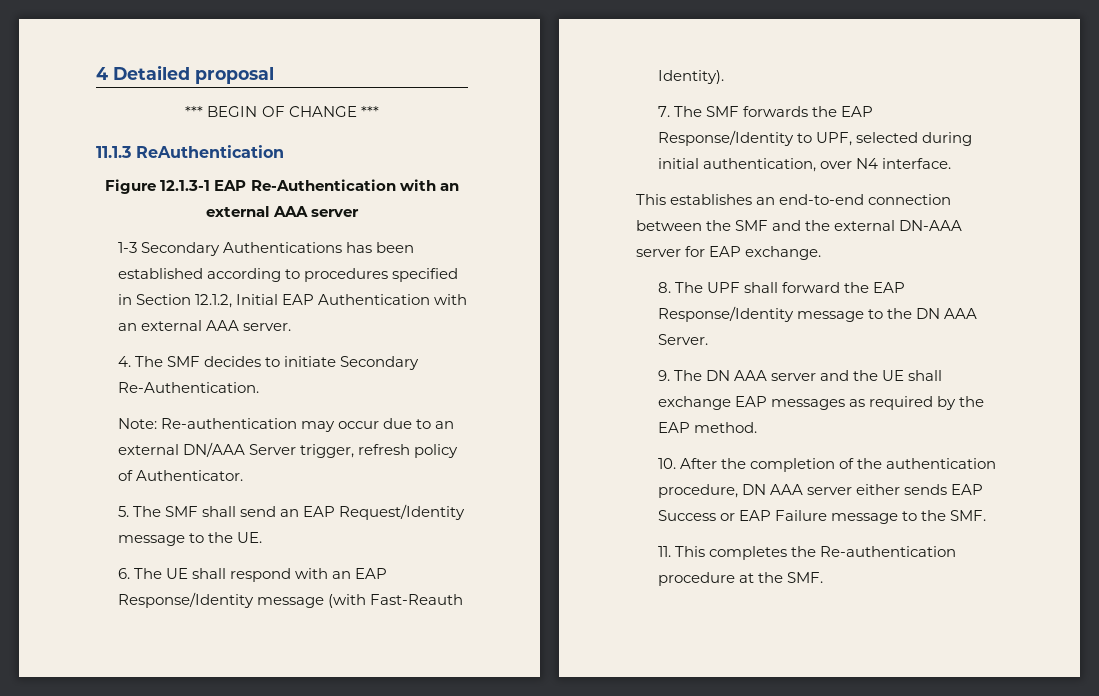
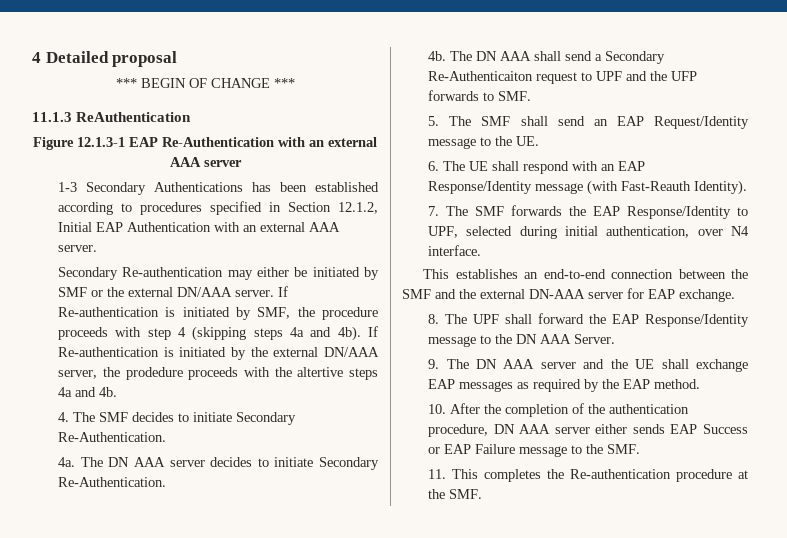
+ Secondary Re-authentication may either be initiated by SMF or the external DN/AAA server. If Re-authentication is initiated by SMF, the procedure proceeds with step 4 (skipping steps 4a and 4b). If Re-authentication is initiated by the external DN/AAA server, the prodedure proceeds with the altertive steps 4a and 4b.
- Note: Re-authentication may occur due to an external DN/AAA Server trigger, refresh policy of Authenticator.
+ 4a. The DN AAA server decides to initiate Secondary Re-Authentication.
+ 4b. The DN AAA shall send a Secondary Re-Authenticaiton request to UPF and the UFP forwards to SMF.

